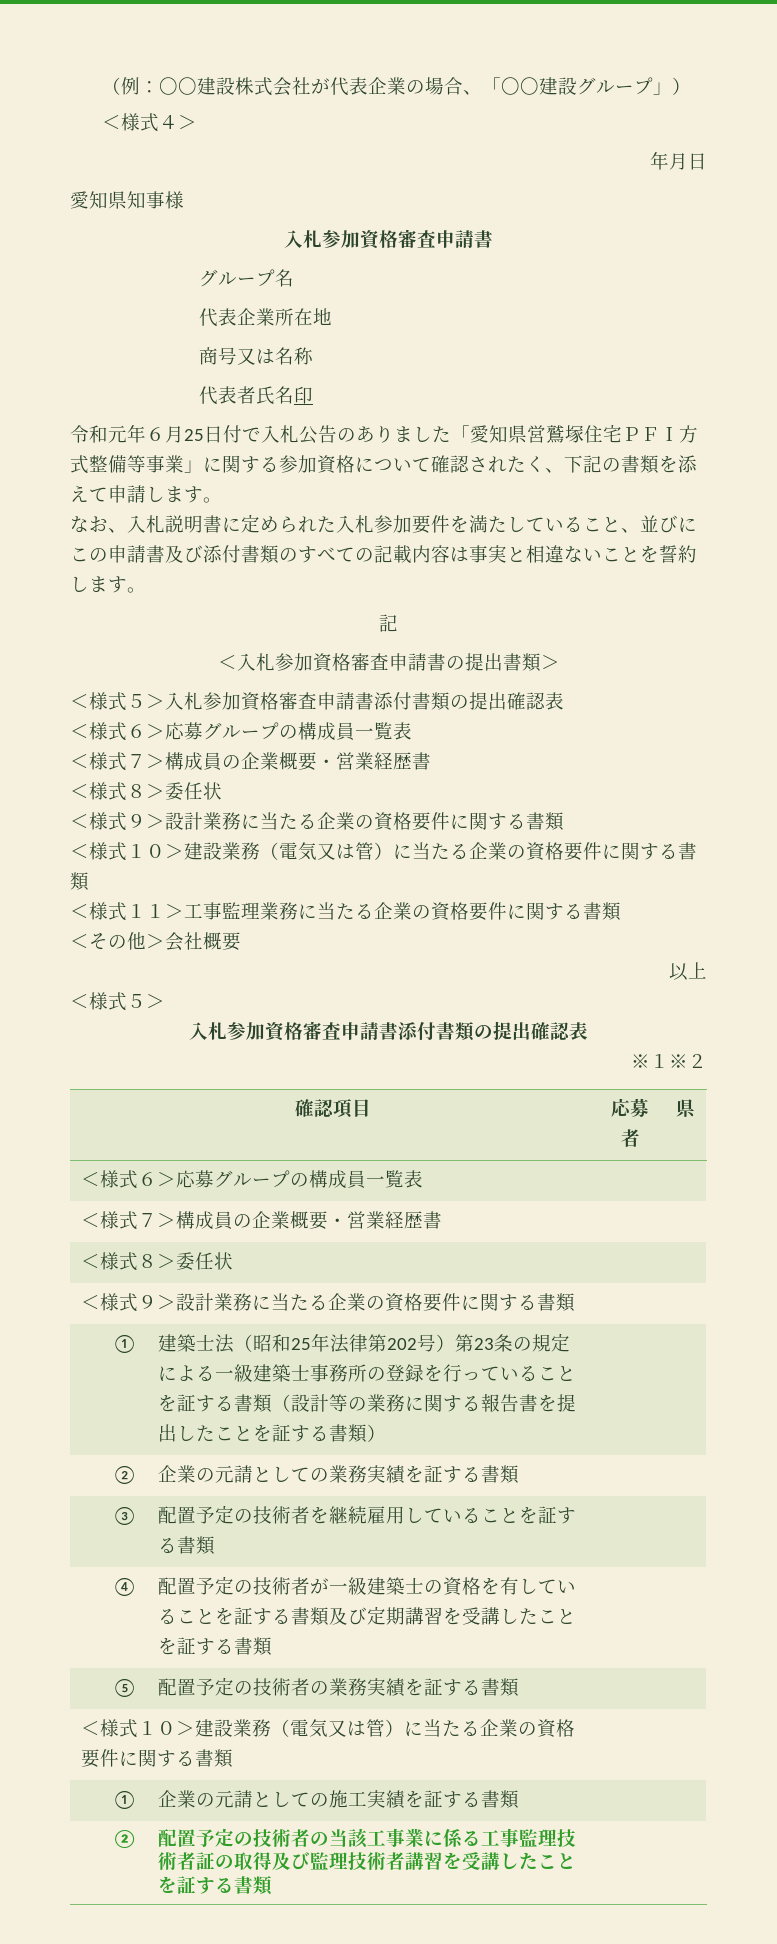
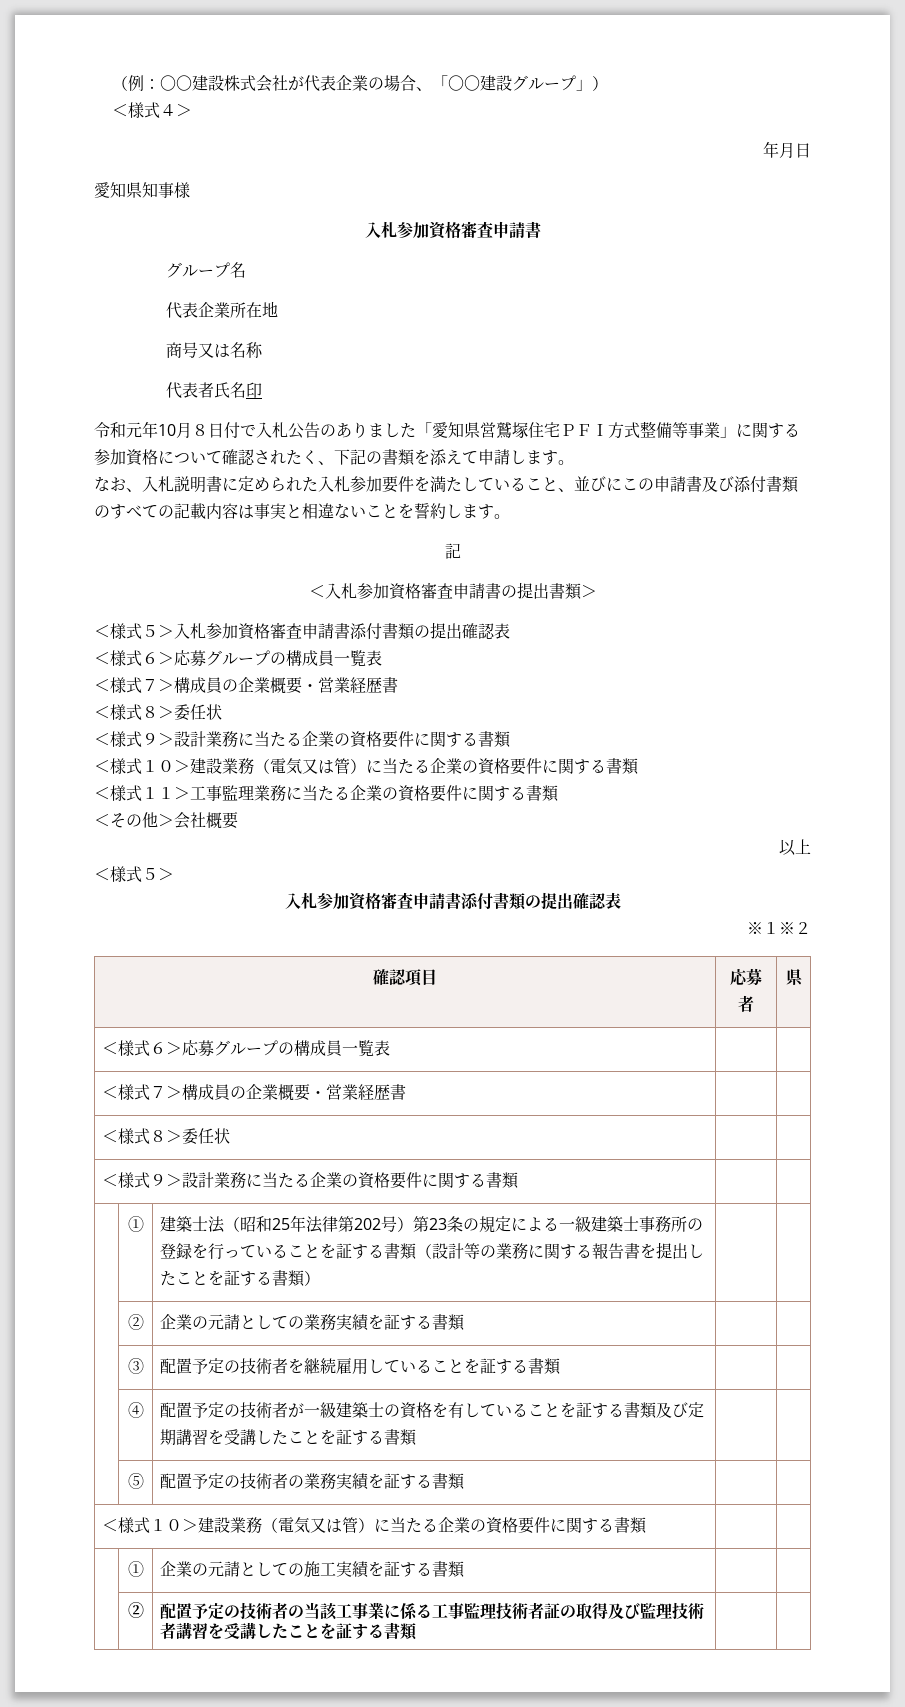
- 令和元年６月25日付で入札公告のありました「愛知県営鷲塚住宅ＰＦＩ方式整備等事業」に関する参加資格について確認されたく、下記の書類を添えて申請します。
+ 令和元年10月８日付で入札公告のありました「愛知県営鷲塚住宅ＰＦＩ方式整備等事業」に関する参加資格について確認されたく、下記の書類を添えて申請します。

